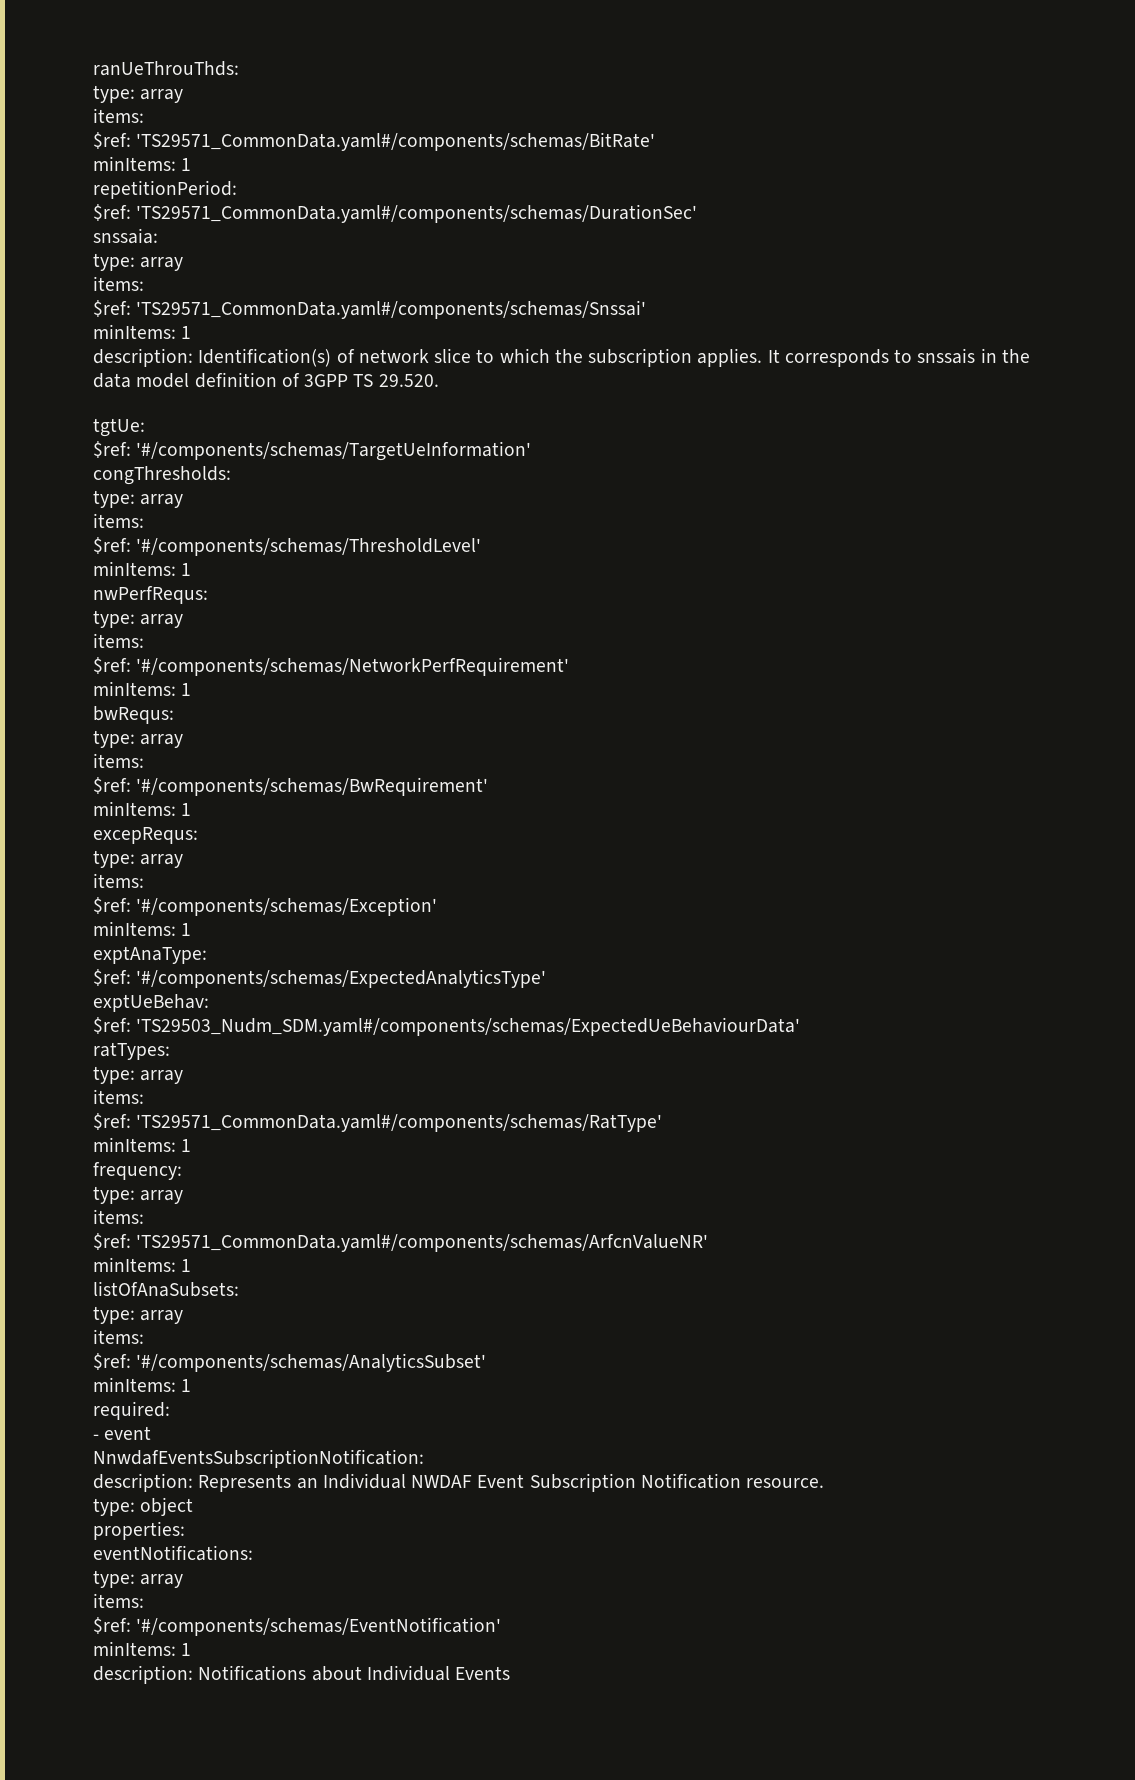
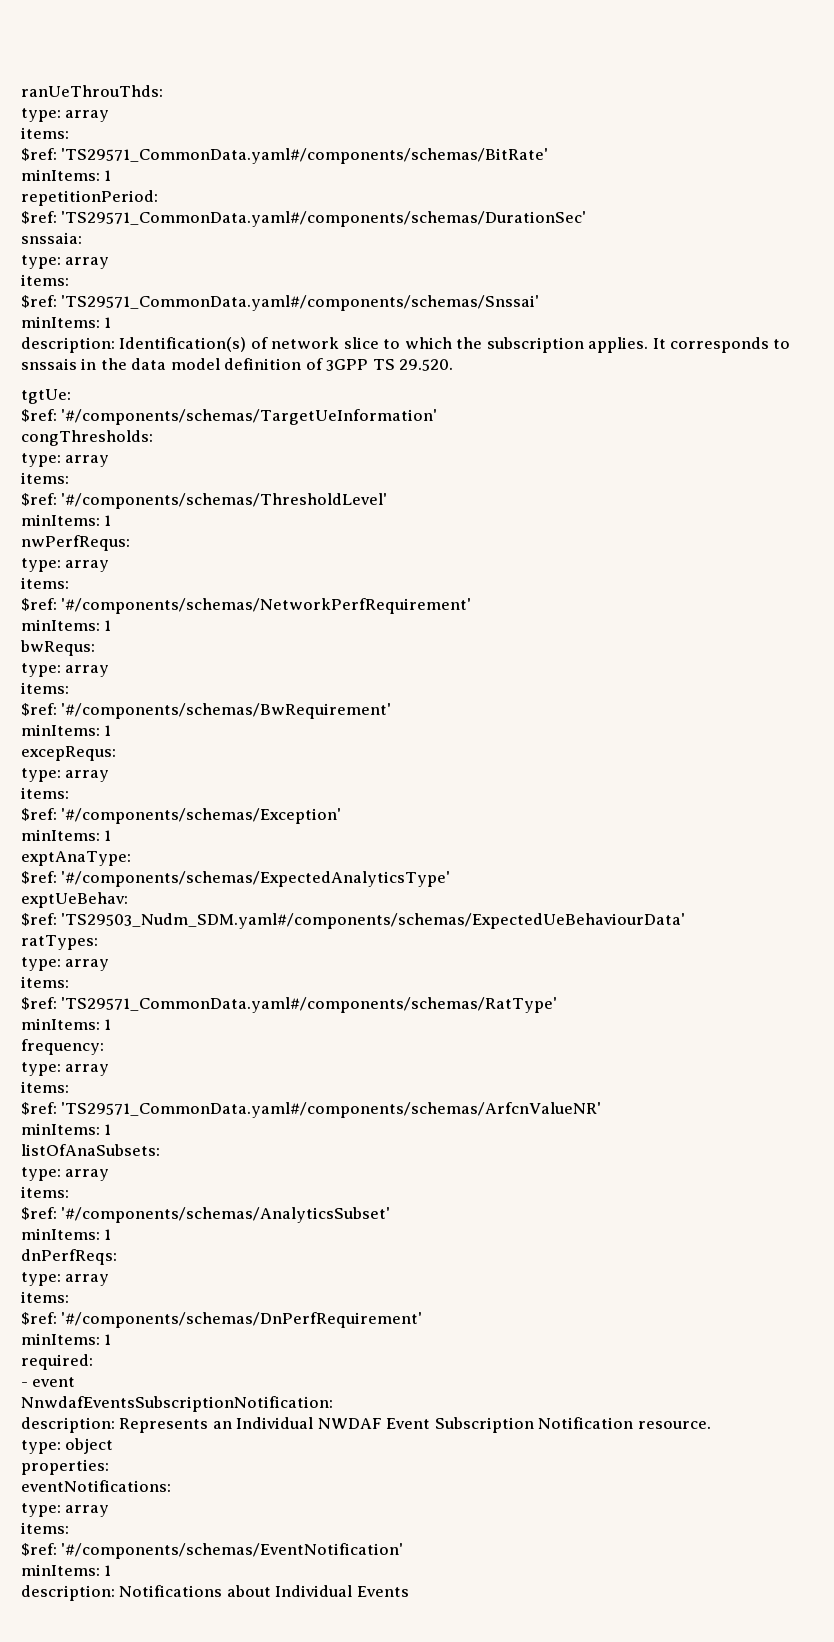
+ dnPerfReqs:
+ type: array
+ items:
+ $ref: '#/components/schemas/DnPerfRequirement'
+ minItems: 1

